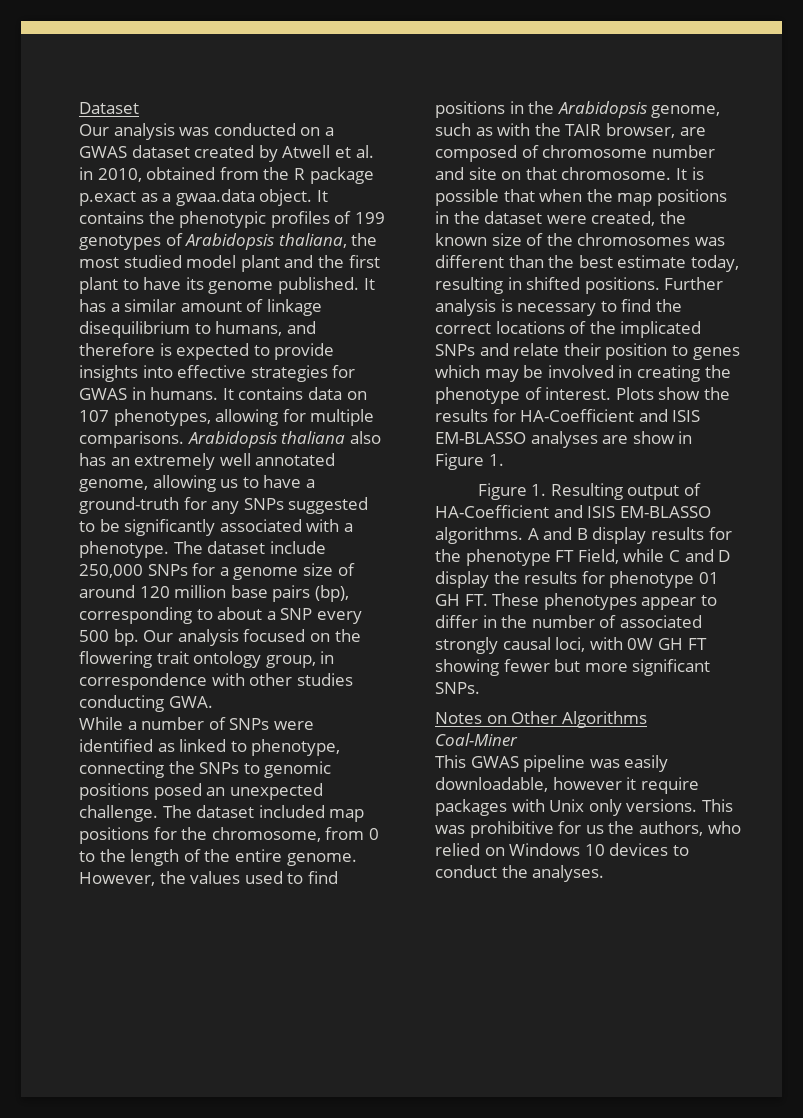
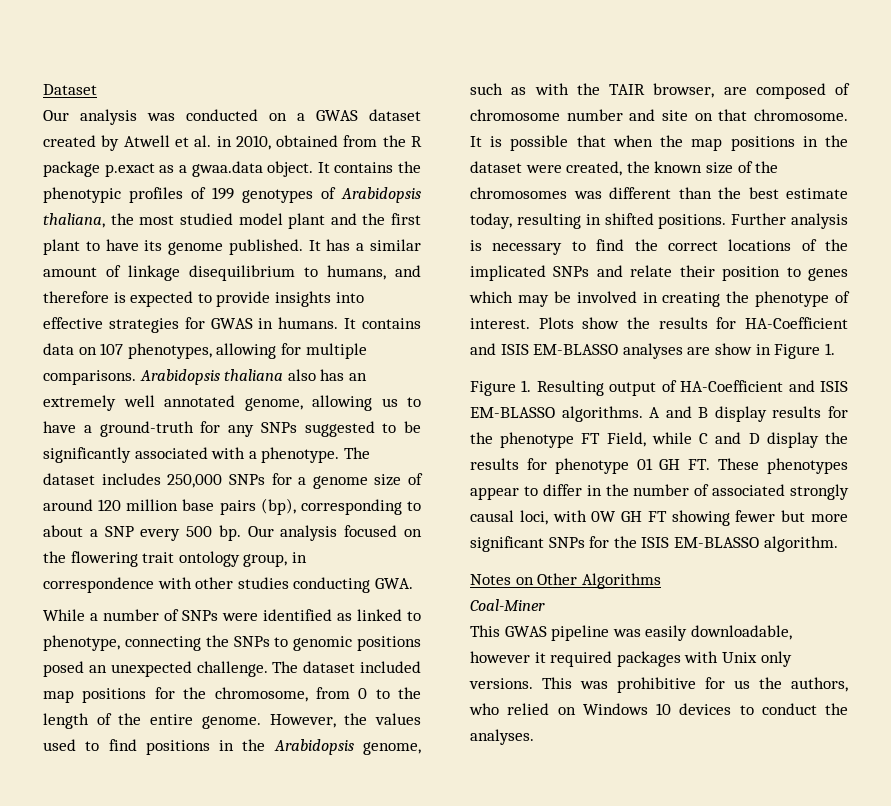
- The dataset include 250,000 SNPs for a genome size of around 120 million base pairs (bp), corresponding to about a SNP every 500 bp.
+ The dataset includes 250,000 SNPs for a genome size of around 120 million base pairs (bp), corresponding to about a SNP every 500 bp.
- A and B display results for the phenotype FT Field, while C and D display the results for phenotype 01 GH FT. These phenotypes appear to differ in the number of associated strongly causal loci, with 0W GH FT showing fewer but more significant SNPs.
+ A and B display results for the phenotype FT Field, while C and D display the results for phenotype 01 GH FT. These phenotypes appear to differ in the number of associated strongly causal loci, with 0W GH FT showing fewer but more significant SNPs for the ISIS EM-BLASSO algorithm.
- This GWAS pipeline was easily downloadable, however it require packages with Unix only versions.
+ This GWAS pipeline was easily downloadable, however it required packages with Unix only versions.

